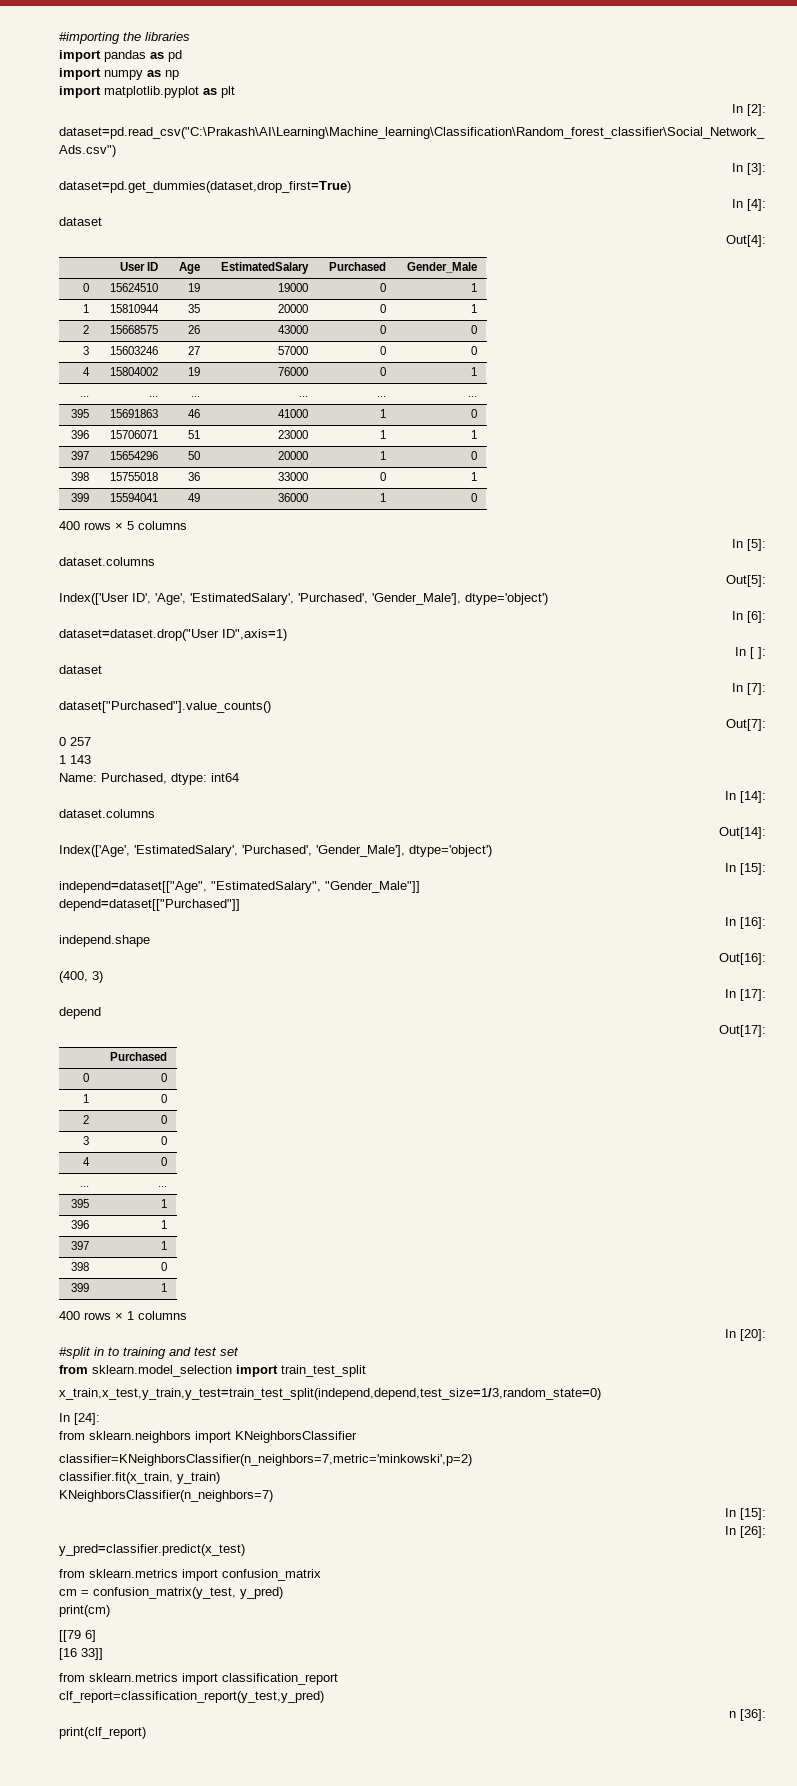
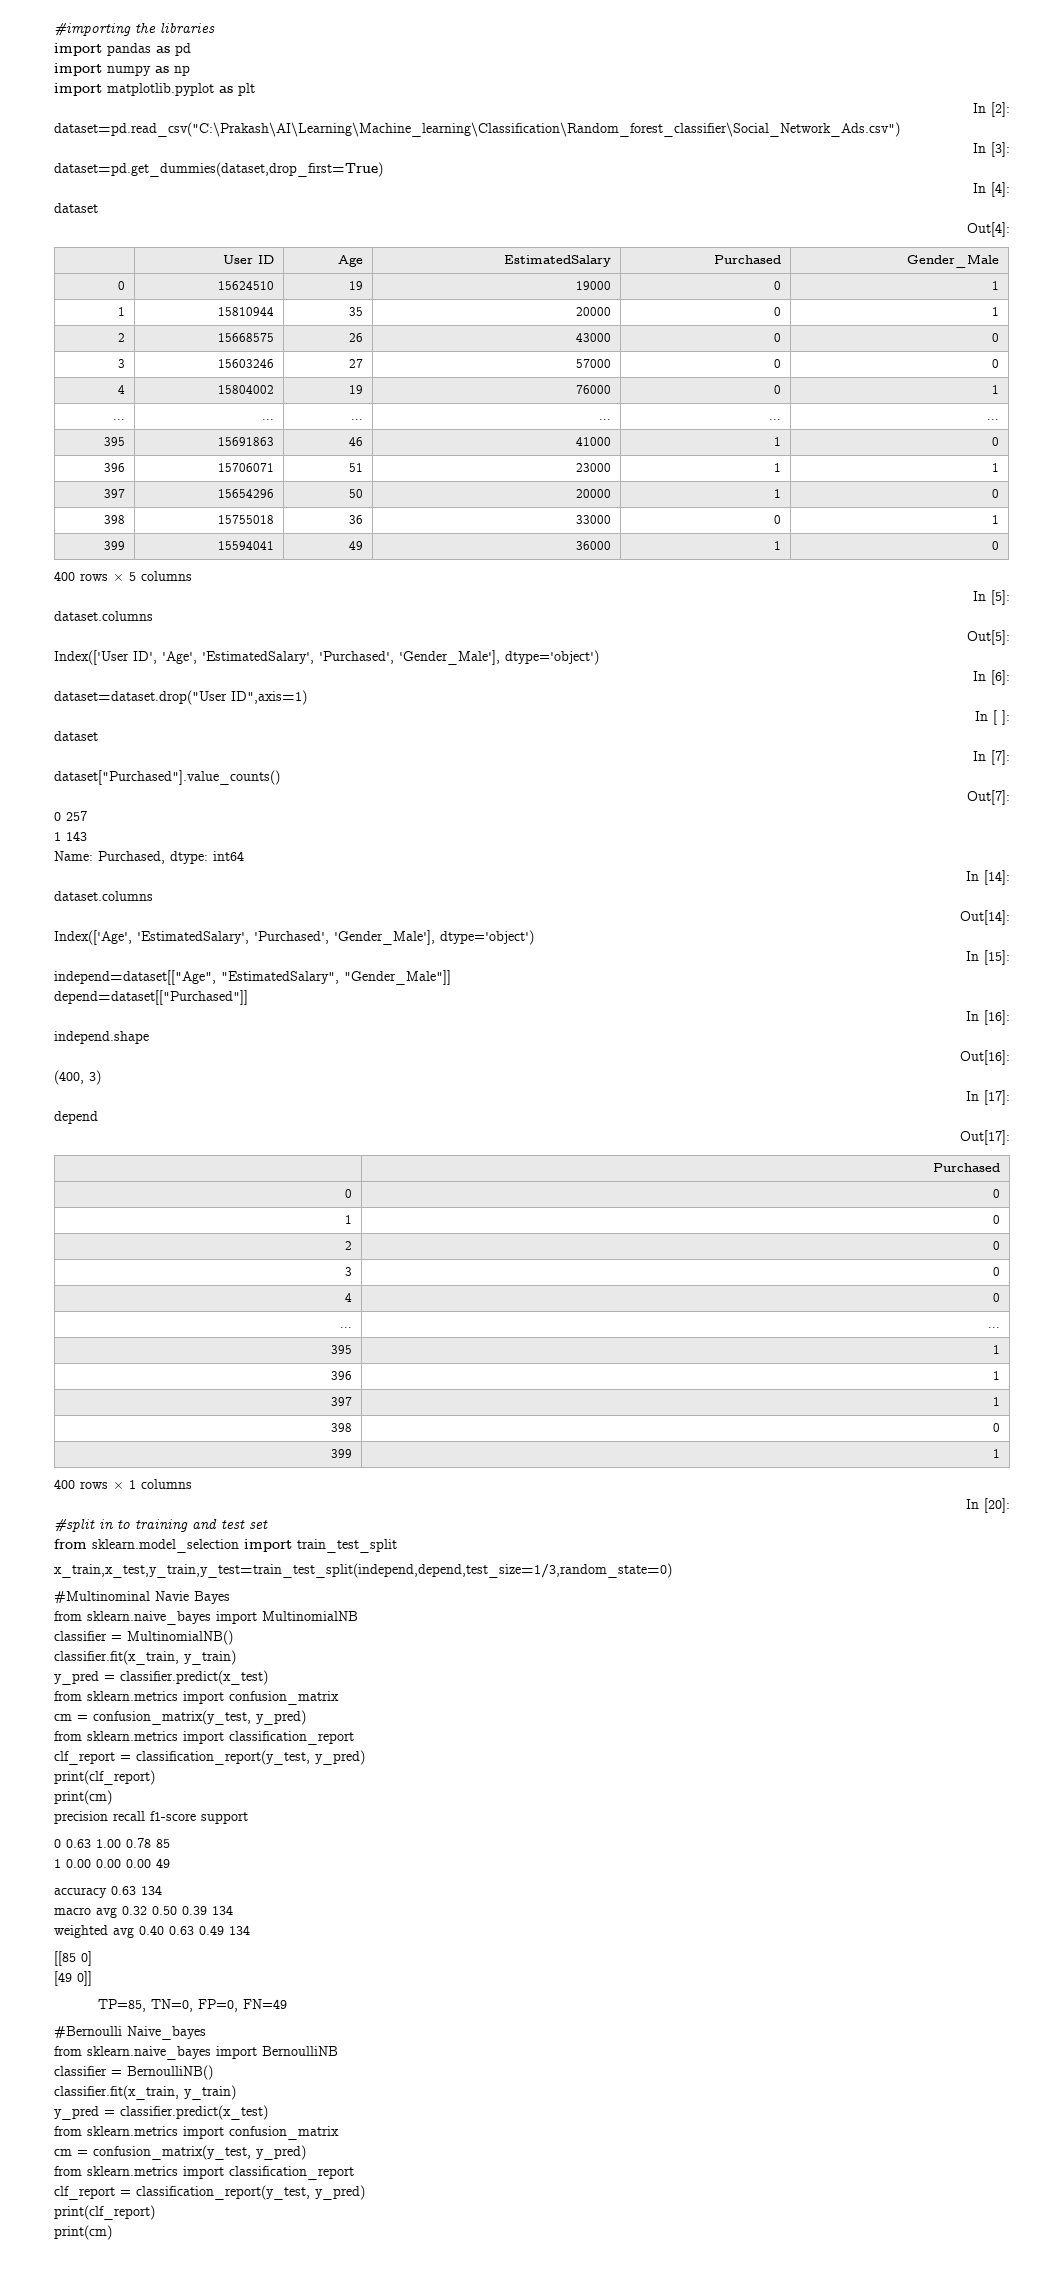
- In [24]:
- from sklearn.neighbors import KNeighborsClassifier
- classifier=KNeighborsClassifier(n_neighbors=7,metric='minkowski',p=2)
+ #Multinominal Navie Bayes
+ from sklearn.naive_bayes import MultinomialNB
+ classifier = MultinomialNB()
  classifier.fit(x_train, y_train)
- KNeighborsClassifier(n_neighbors=7)
- In [15]:
- In [26]:
- y_pred=classifier.predict(x_test)
+ y_pred = classifier.predict(x_test)
  from sklearn.metrics import confusion_matrix
  cm = confusion_matrix(y_test, y_pred)
+ from sklearn.metrics import classification_report
+ clf_report = classification_report(y_test, y_pred)
+ print(clf_report)
  print(cm)
- [[79 6]
- [16 33]]
+ precision recall f1-score support
+ 0 0.63 1.00 0.78 85
+ 1 0.00 0.00 0.00 49
+ accuracy 0.63 134
+ macro avg 0.32 0.50 0.39 134
+ weighted avg 0.40 0.63 0.49 134
+ [[85 0]
+ [49 0]]
+ TP=85, TN=0, FP=0, FN=49
+ #Bernoulli Naive_bayes
+ from sklearn.naive_bayes import BernoulliNB
+ classifier = BernoulliNB()
+ classifier.fit(x_train, y_train)
+ y_pred = classifier.predict(x_test)
+ from sklearn.metrics import confusion_matrix
+ cm = confusion_matrix(y_test, y_pred)
  from sklearn.metrics import classification_report
- clf_report=classification_report(y_test,y_pred)
- n [36]:
+ clf_report = classification_report(y_test, y_pred)
  print(clf_report)
+ print(cm)

